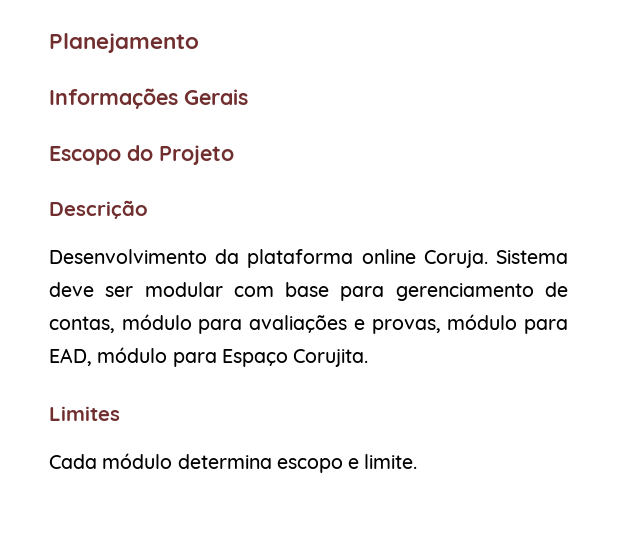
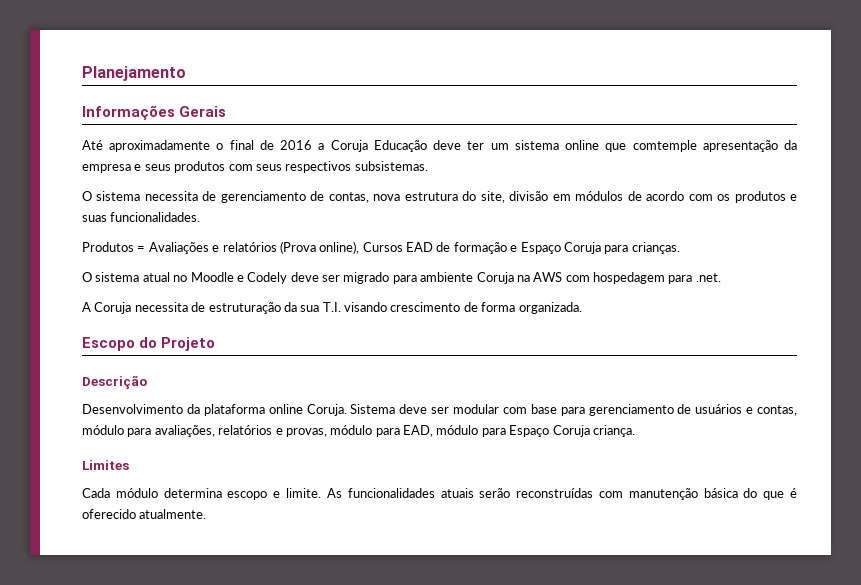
+ Até aproximadamente o final de 2016 a Coruja Educação deve ter um sistema online que comtemple apresentação da empresa e seus produtos com seus respectivos subsistemas.
+ O sistema necessita de gerenciamento de contas, nova estrutura do site, divisão em módulos de acordo com os produtos e suas funcionalidades.
+ Produtos = Avaliações e relatórios (Prova online), Cursos EAD de formação e Espaço Coruja para crianças.
+ O sistema atual no Moodle e Codely deve ser migrado para ambiente Coruja na AWS com hospedagem para .net.
+ A Coruja necessita de estruturação da sua T.I. visando crescimento de forma organizada.
- Sistema deve ser modular com base para gerenciamento de contas, módulo para avaliações e provas, módulo para EAD, módulo para Espaço Corujita.
+ Sistema deve ser modular com base para gerenciamento de usuários e contas, módulo para avaliações, relatórios e provas, módulo para EAD, módulo para Espaço Coruja criança.
+ As funcionalidades atuais serão reconstruídas com manutenção básica do que é oferecido atualmente.

